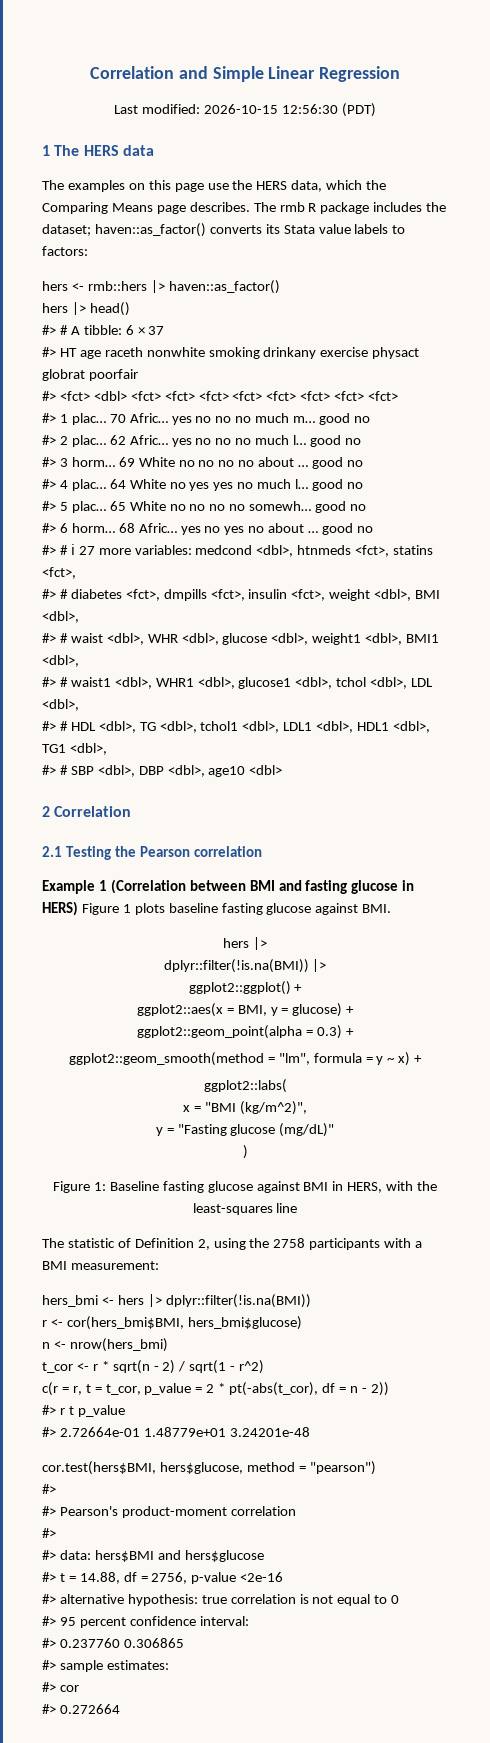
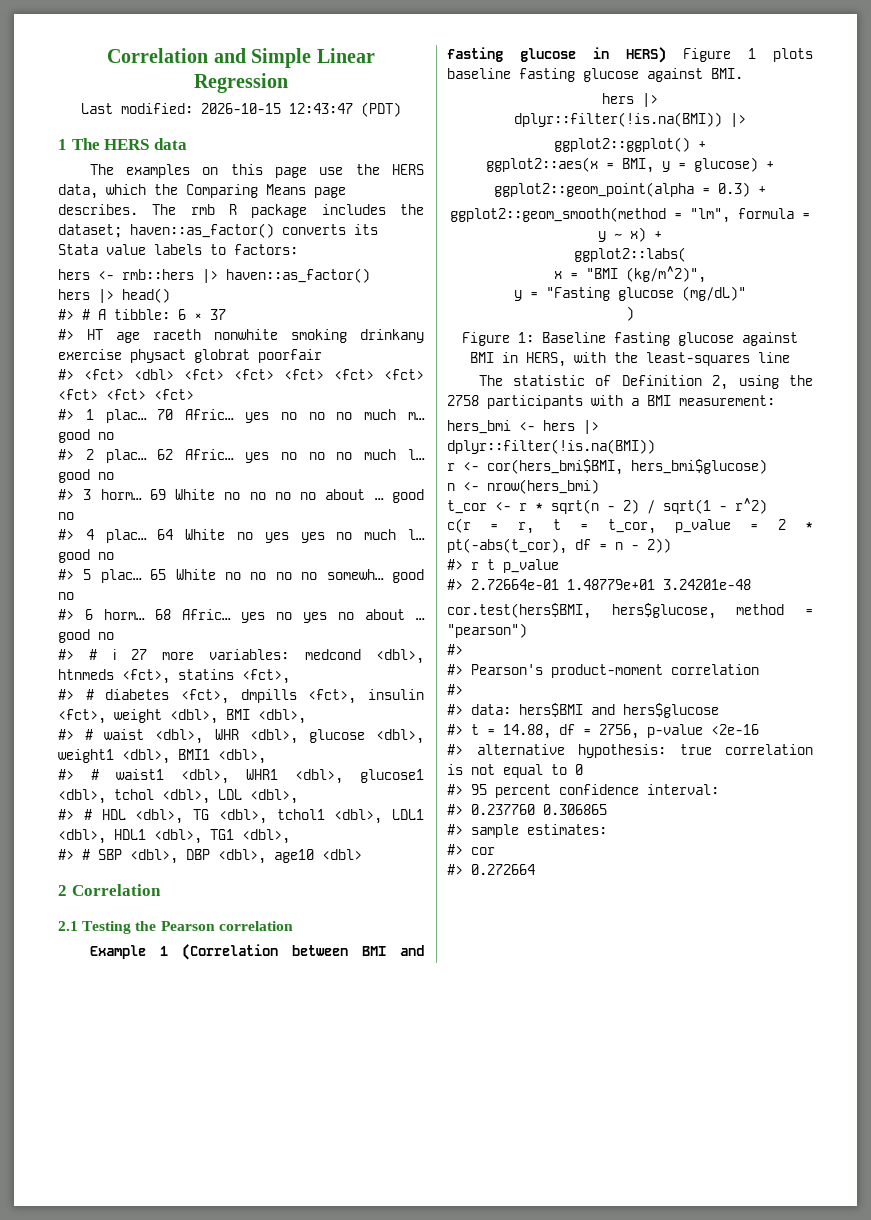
- Last modified: 2026-10-15 12:56:30 (PDT)
+ Last modified: 2026-10-15 12:43:47 (PDT)

